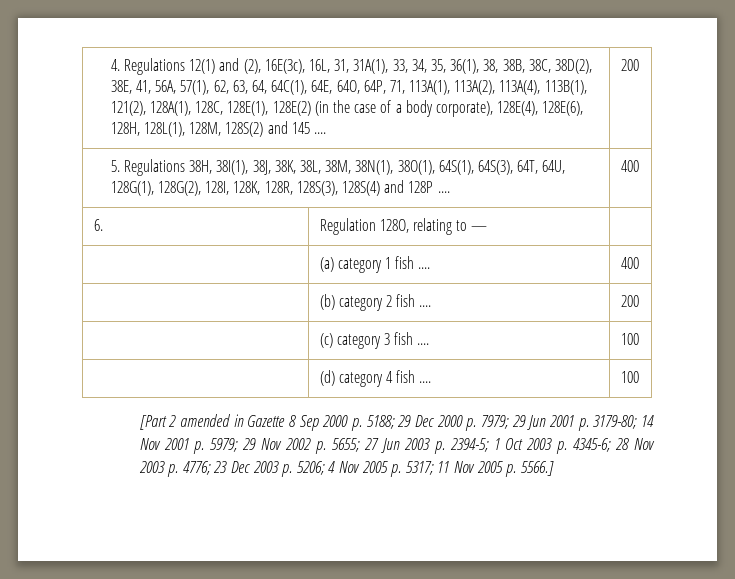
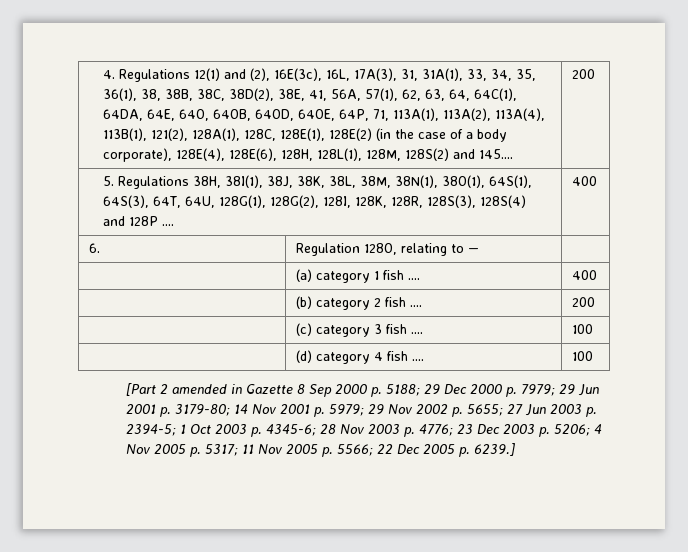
- 4. Regulations 12(1) and (2), 16E(3c), 16L, 31, 31A(1), 33, 34, 35, 36(1), 38, 38B, 38C, 38D(2), 38E, 41, 56A, 57(1), 62, 63, 64, 64C(1), 64E, 64O, 64P, 71, 113A(1), 113A(2), 113A(4), 113B(1), 121(2), 128A(1), 128C, 128E(1), 128E(2) (in the case of a body corporate), 128E(4), 128E(6), 128H, 128L(1), 128M, 128S(2) and 145 ....
+ 4. Regulations 12(1) and (2), 16E(3c), 16L, 17A(3), 31, 31A(1), 33, 34, 35, 36(1), 38, 38B, 38C, 38D(2), 38E, 41, 56A, 57(1), 62, 63, 64, 64C(1), 64DA, 64E, 64O, 64OB, 64OD, 64OE, 64P, 71, 113A(1), 113A(2), 113A(4), 113B(1), 121(2), 128A(1), 128C, 128E(1), 128E(2) (in the case of a body corporate), 128E(4), 128E(6), 128H, 128L(1), 128M, 128S(2) and 145....
- [Part 2 amended in Gazette 8 Sep 2000 p. 5188; 29 Dec 2000 p. 7979; 29 Jun 2001 p. 3179-80; 14 Nov 2001 p. 5979; 29 Nov 2002 p. 5655; 27 Jun 2003 p. 2394-5; 1 Oct 2003 p. 4345-6; 28 Nov 2003 p. 4776; 23 Dec 2003 p. 5206; 4 Nov 2005 p. 5317; 11 Nov 2005 p. 5566.]
+ [Part 2 amended in Gazette 8 Sep 2000 p. 5188; 29 Dec 2000 p. 7979; 29 Jun 2001 p. 3179-80; 14 Nov 2001 p. 5979; 29 Nov 2002 p. 5655; 27 Jun 2003 p. 2394-5; 1 Oct 2003 p. 4345-6; 28 Nov 2003 p. 4776; 23 Dec 2003 p. 5206; 4 Nov 2005 p. 5317; 11 Nov 2005 p. 5566; 22 Dec 2005 p. 6239.]

